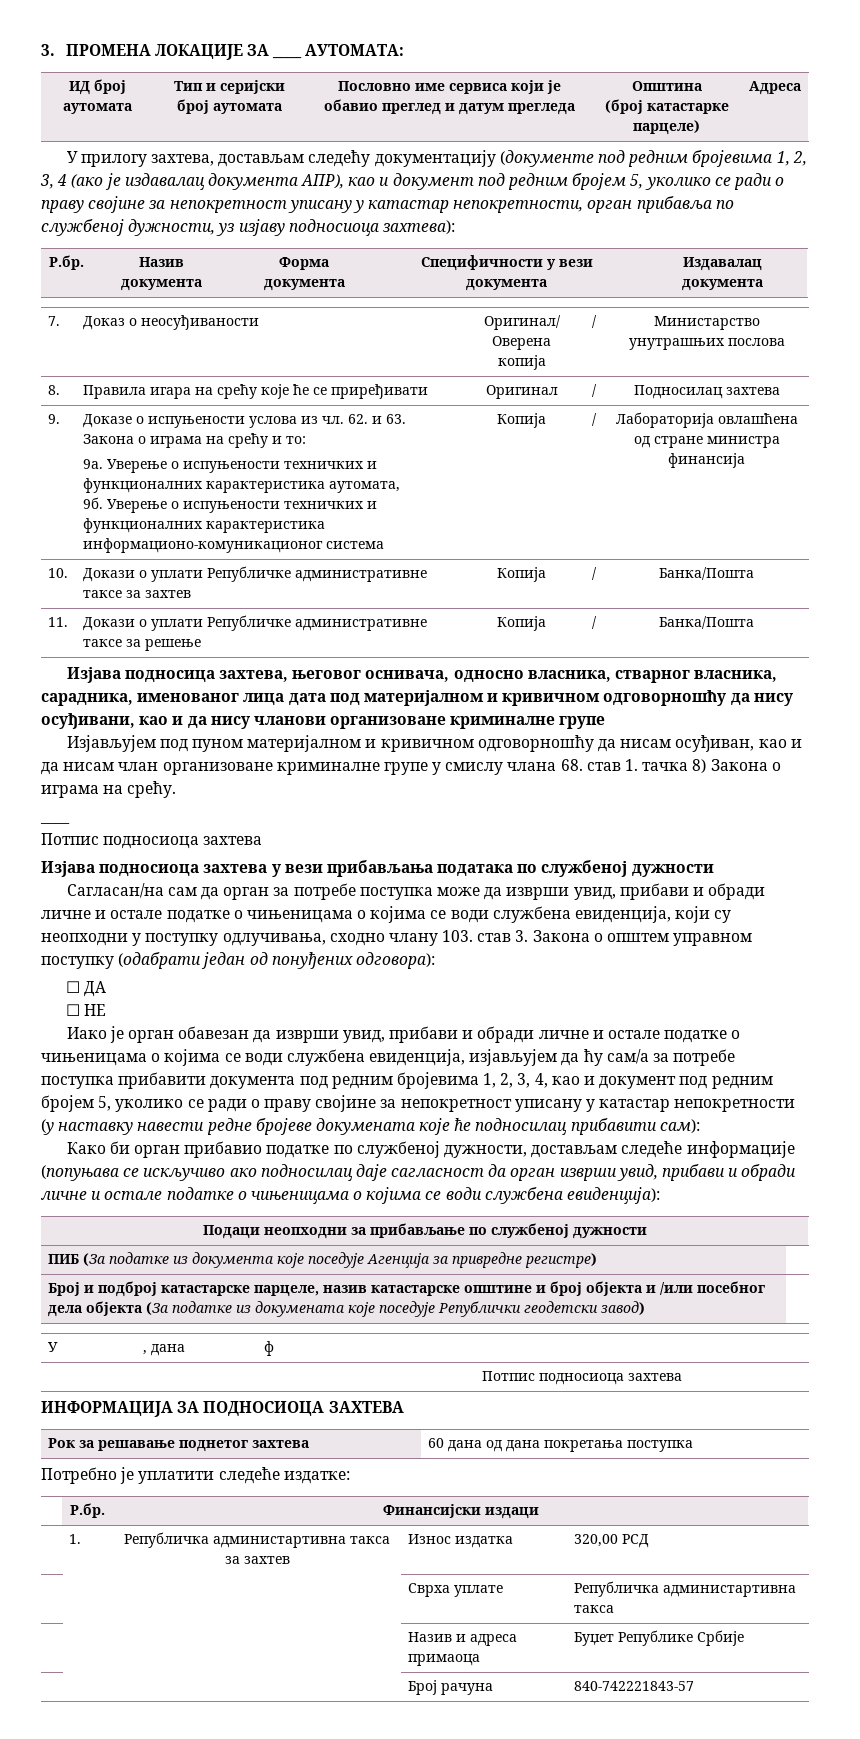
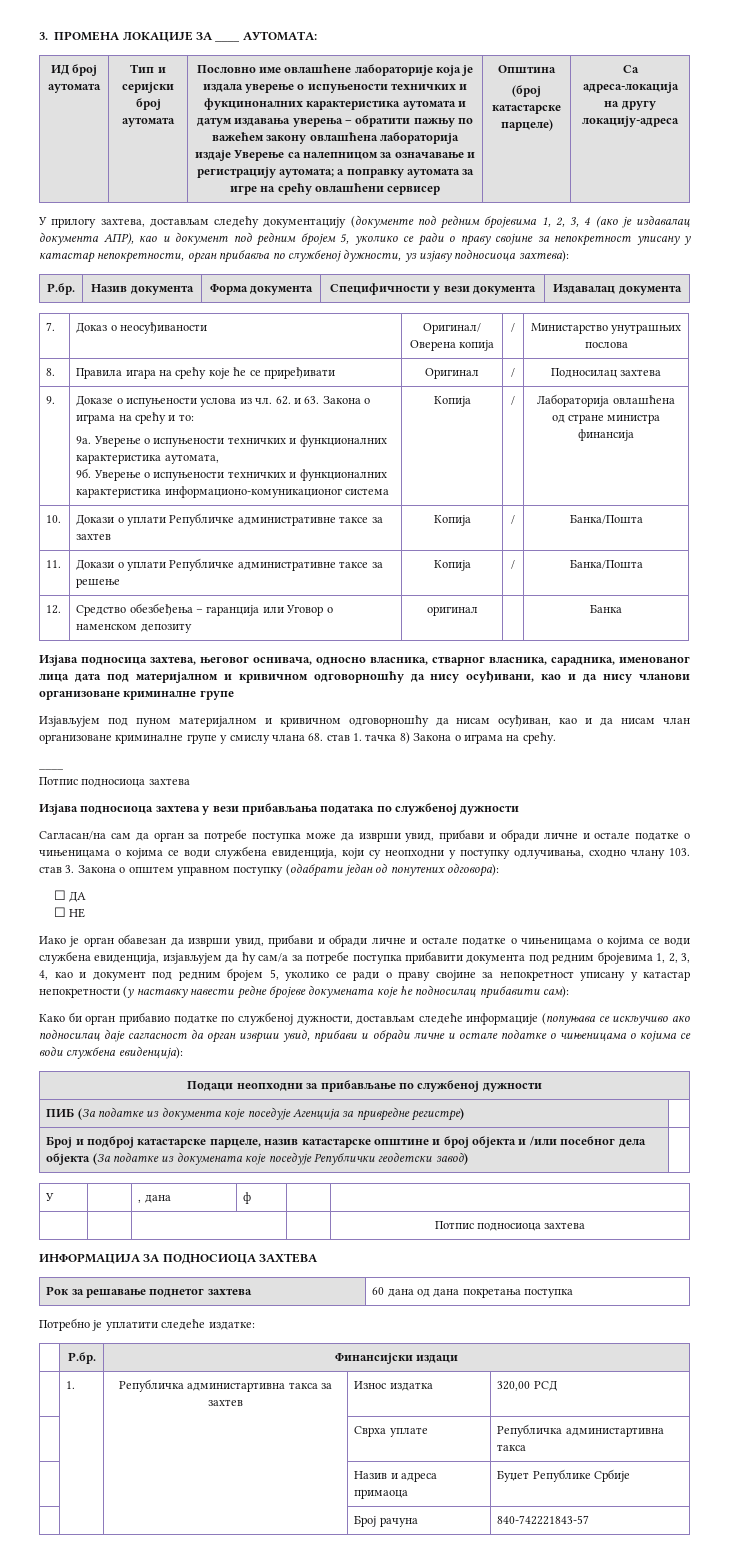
- Пословно име сервиса који је обавио преглед и датум прегледа
+ Пословно име овлашћене лабораторије која је издала уверење о испуњености техничких и фукциноналних карактеристика аутомата и датум издавања уверења – обратити пажњу по важећем закону овлашћена лабораторија издаје Уверење са налепницом за означавање и регистрацију аутомата; а поправку аутомата за игре на срећу овлашћени сервисер
- (број катастарке парцеле)
+ (број катастарске парцеле)
- Адреса
+ Са адреса-локација на другу локацију-адреса
+ 12. | Средство обезбеђења – гаранција или Уговор о наменском депозиту | оригинал | | Банка

